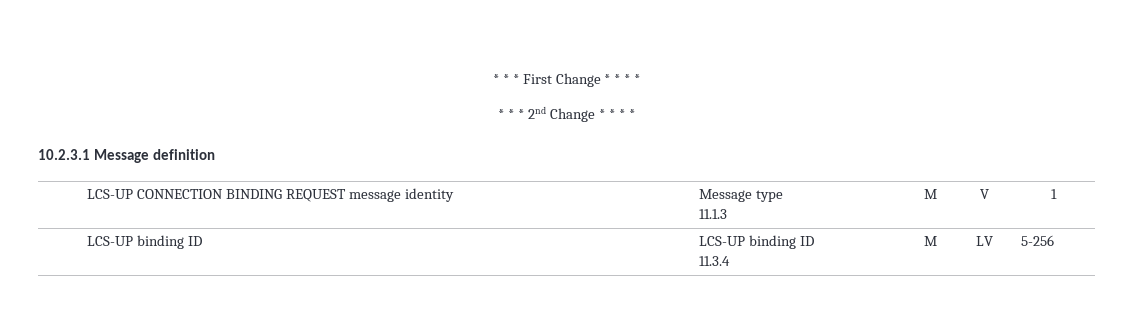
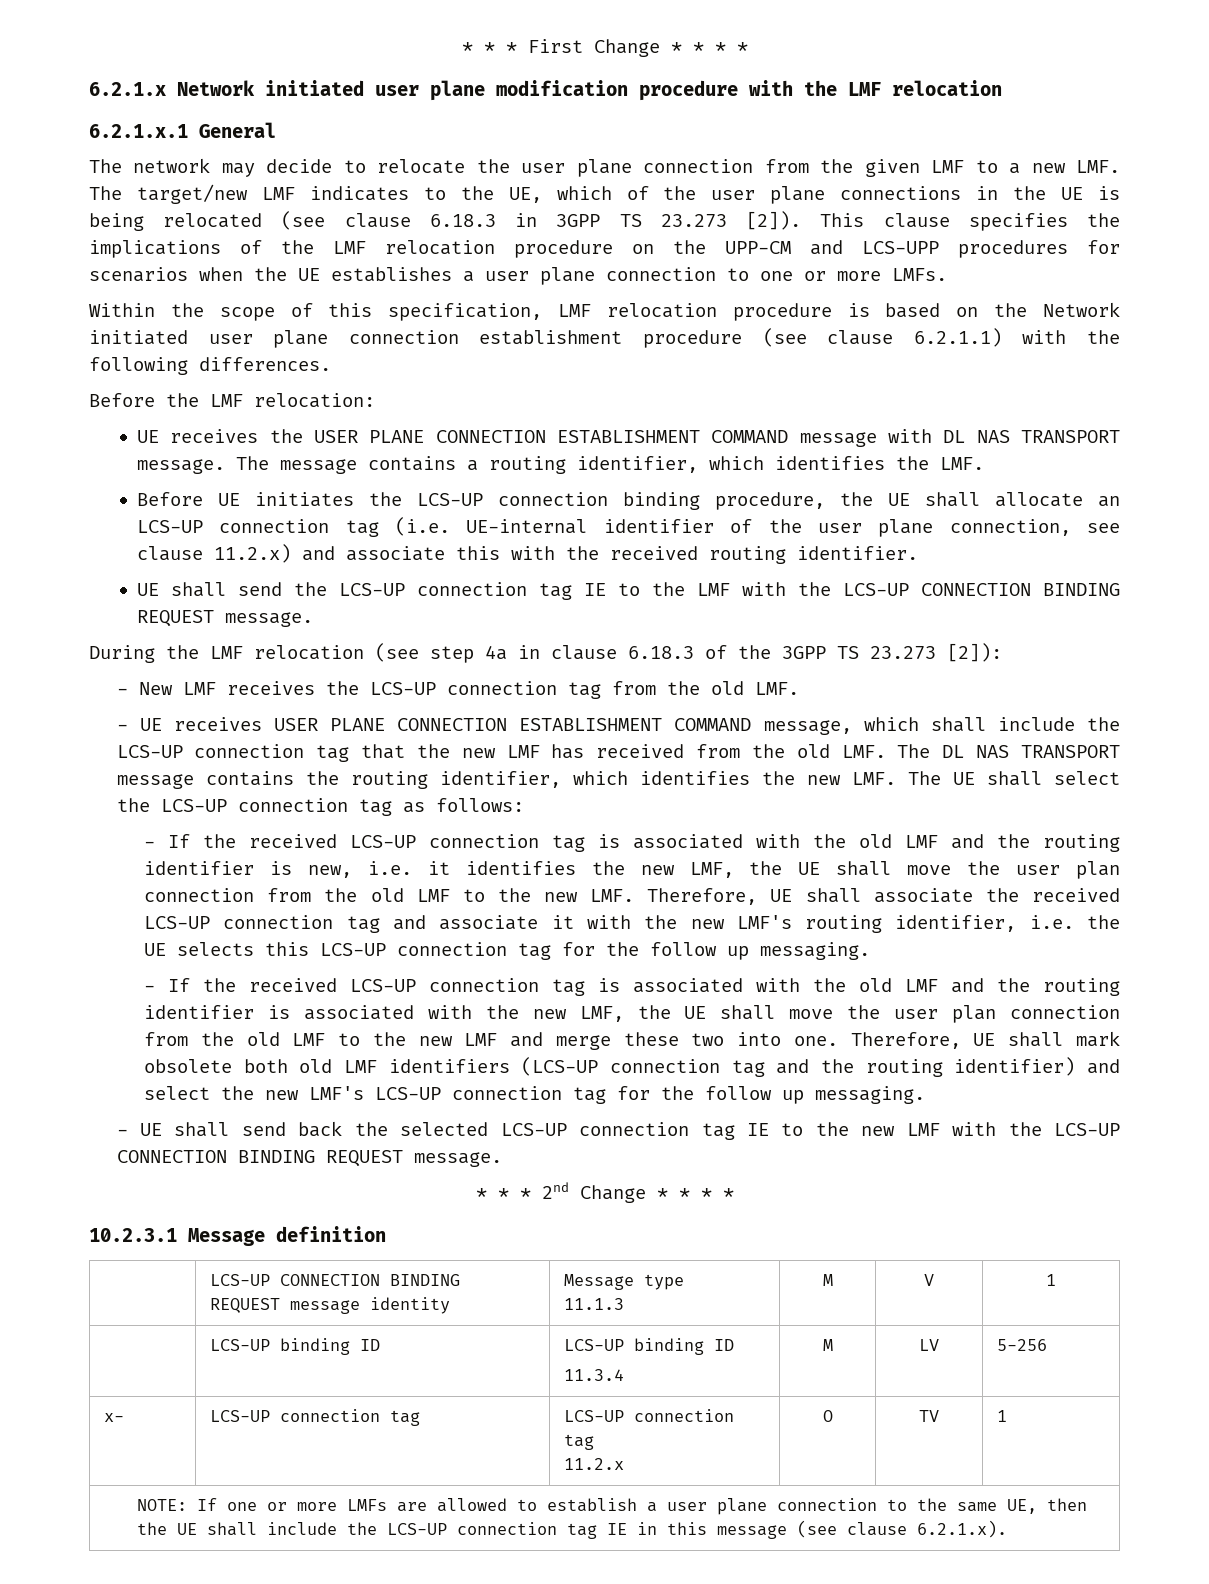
+ 6.2.1.x Network initiated user plane modification procedure with the LMF relocation
+ 6.2.1.x.1 General
+ The network may decide to relocate the user plane connection from the given LMF to a new LMF. The target/new LMF indicates to the UE, which of the user plane connections in the UE is being relocated (see clause 6.18.3 in 3GPP TS 23.273 [2]). This clause specifies the implications of the LMF relocation procedure on the UPP-CM and LCS-UPP procedures for scenarios when the UE establishes a user plane connection to one or more LMFs.
+ Within the scope of this specification, LMF relocation procedure is based on the Network initiated user plane connection establishment procedure (see clause 6.2.1.1) with the following differences.
+ Before the LMF relocation:
+ UE receives the USER PLANE CONNECTION ESTABLISHMENT COMMAND message with DL NAS TRANSPORT message. The message contains a routing identifier, which identifies the LMF.
+ Before UE initiates the LCS-UP connection binding procedure, the UE shall allocate an LCS-UP connection tag (i.e. UE-internal identifier of the user plane connection, see clause 11.2.x) and associate this with the received routing identifier.
+ UE shall send the LCS-UP connection tag IE to the LMF with the LCS-UP CONNECTION BINDING REQUEST message.
+ During the LMF relocation (see step 4a in clause 6.18.3 of the 3GPP TS 23.273 [2]):
+ - New LMF receives the LCS-UP connection tag from the old LMF.
+ - UE receives USER PLANE CONNECTION ESTABLISHMENT COMMAND message, which shall include the LCS-UP connection tag that the new LMF has received from the old LMF. The DL NAS TRANSPORT message contains the routing identifier, which identifies the new LMF. The UE shall select the LCS-UP connection tag as follows:
+ - If the received LCS-UP connection tag is associated with the old LMF and the routing identifier is new, i.e. it identifies the new LMF, the UE shall move the user plan connection from the old LMF to the new LMF. Therefore, UE shall associate the received LCS-UP connection tag and associate it with the new LMF's routing identifier, i.e. the UE selects this LCS-UP connection tag for the follow up messaging.
+ - If the received LCS-UP connection tag is associated with the old LMF and the routing identifier is associated with the new LMF, the UE shall move the user plan connection from the old LMF to the new LMF and merge these two into one. Therefore, UE shall mark obsolete both old LMF identifiers (LCS-UP connection tag and the routing identifier) and select the new LMF's LCS-UP connection tag for the follow up messaging.
+ - UE shall send back the selected LCS-UP connection tag IE to the new LMF with the LCS-UP CONNECTION BINDING REQUEST message.
+ x- | LCS-UP connection tag | LCS-UP connection tag
+ 11.2.x | O | TV | 1
+ NOTE: If one or more LMFs are allowed to establish a user plane connection to the same UE, then the UE shall include the LCS-UP connection tag IE in this message (see clause 6.2.1.x).

